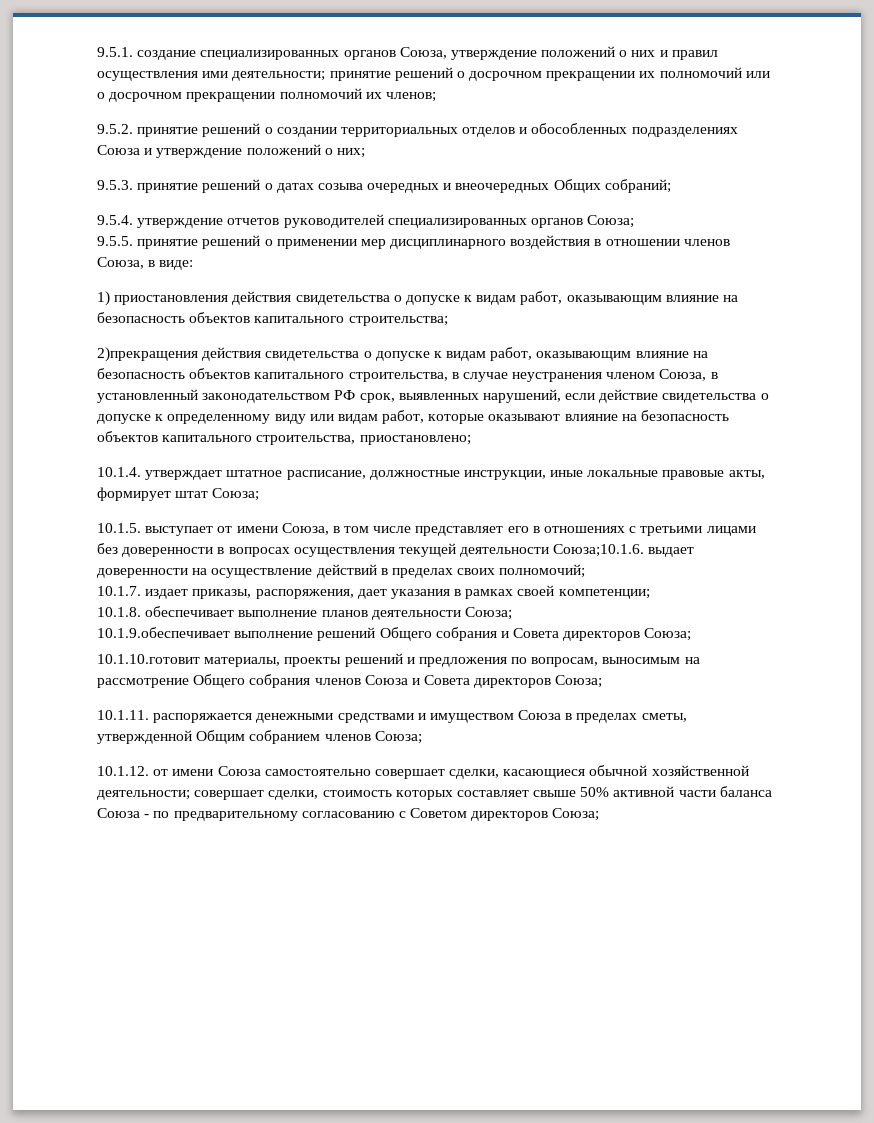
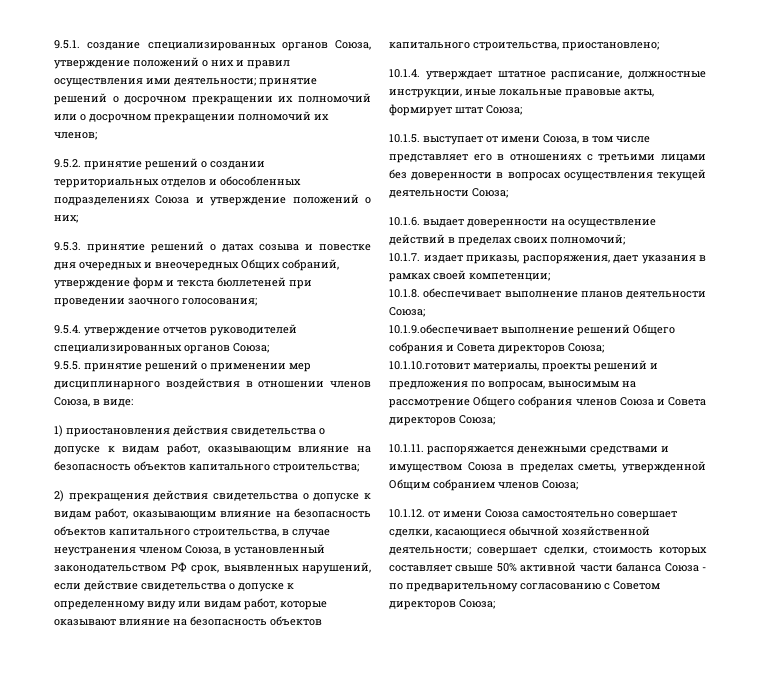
- 9.5.3. принятие решений о датах созыва очередных и внеочередных Общих собраний;
+ 9.5.3. принятие решений о датах созыва и повестке дня очередных и внеочередных Общих собраний, утверждение форм и текста бюллетеней при проведении заочного голосования;
- 2)прекращения действия свидетельства о допуске к видам работ, оказывающим влияние на безопасность объектов капитального строительства, в случае неустранения членом Союза, в установленный законодательством РФ срок, выявленных нарушений, если действие свидетельства о допуске к определенному виду или видам работ, которые оказывают влияние на безопасность объектов капитального строительства, приостановлено;
+ 2) прекращения действия свидетельства о допуске к видам работ, оказывающим влияние на безопасность объектов капитального строительства, в случае неустранения членом Союза, в установленный законодательством РФ срок, выявленных нарушений, если действие свидетельства о допуске к определенному виду или видам работ, которые оказывают влияние на безопасность объектов капитального строительства, приостановлено;
- 10.1.5. выступает от имени Союза, в том числе представляет его в отношениях с третьими лицами без доверенности в вопросах осуществления текущей деятельности Союза;10.1.6. выдает доверенности на осуществление действий в пределах своих полномочий;
+ 10.1.5. выступает от имени Союза, в том числе представляет его в отношениях с третьими лицами без доверенности в вопросах осуществления текущей деятельности Союза;
+ 10.1.6. выдает доверенности на осуществление действий в пределах своих полномочий;

